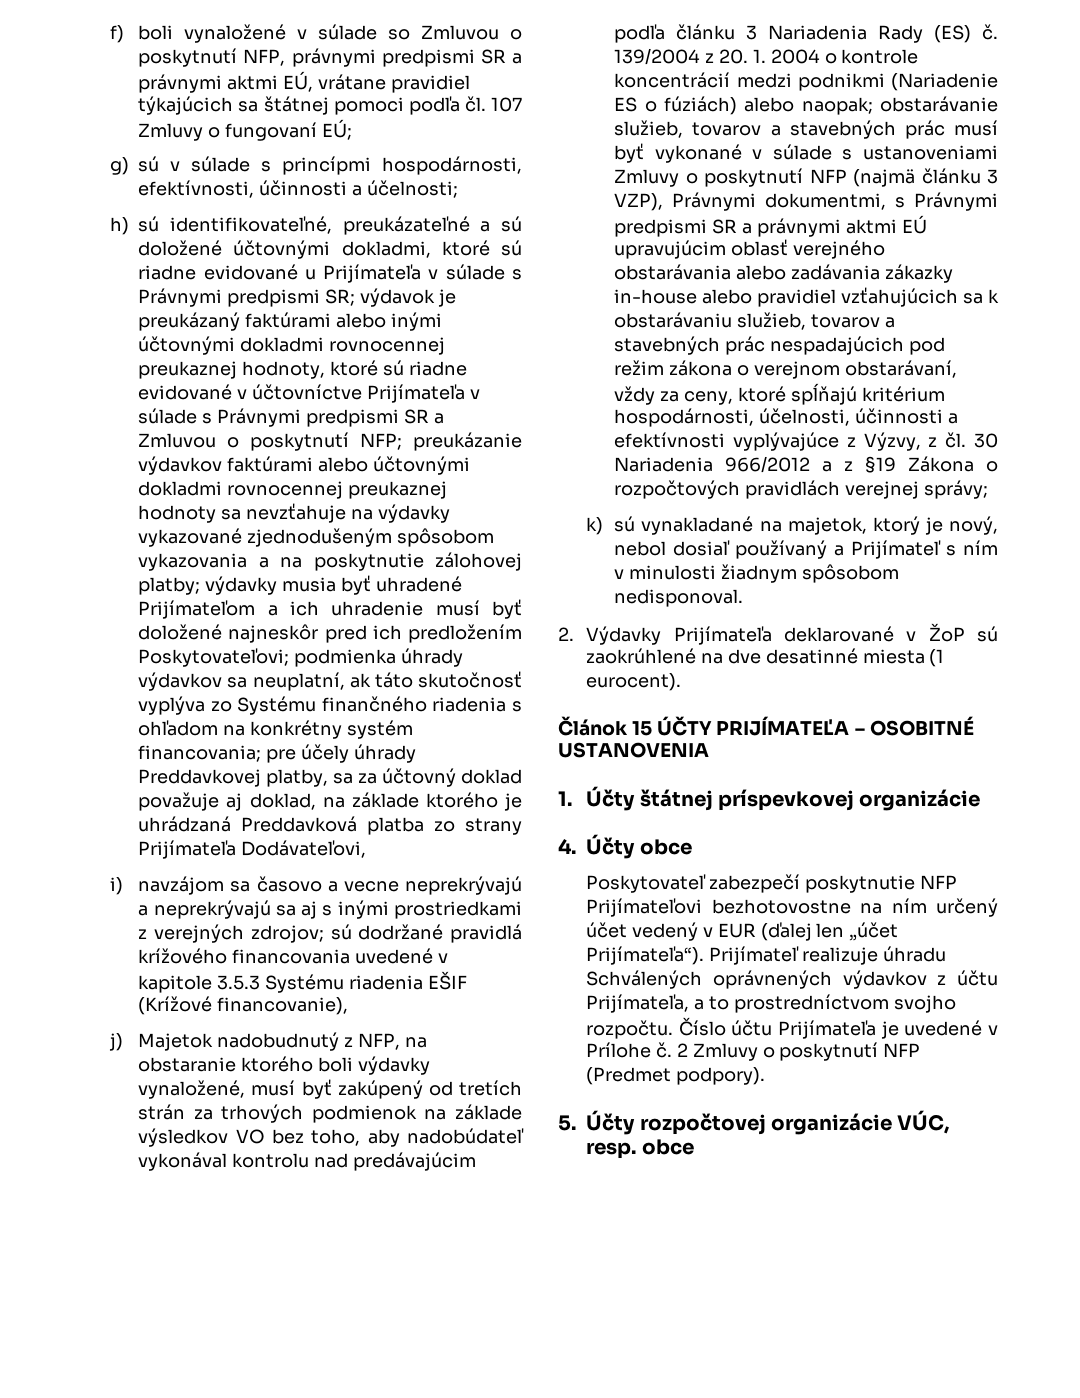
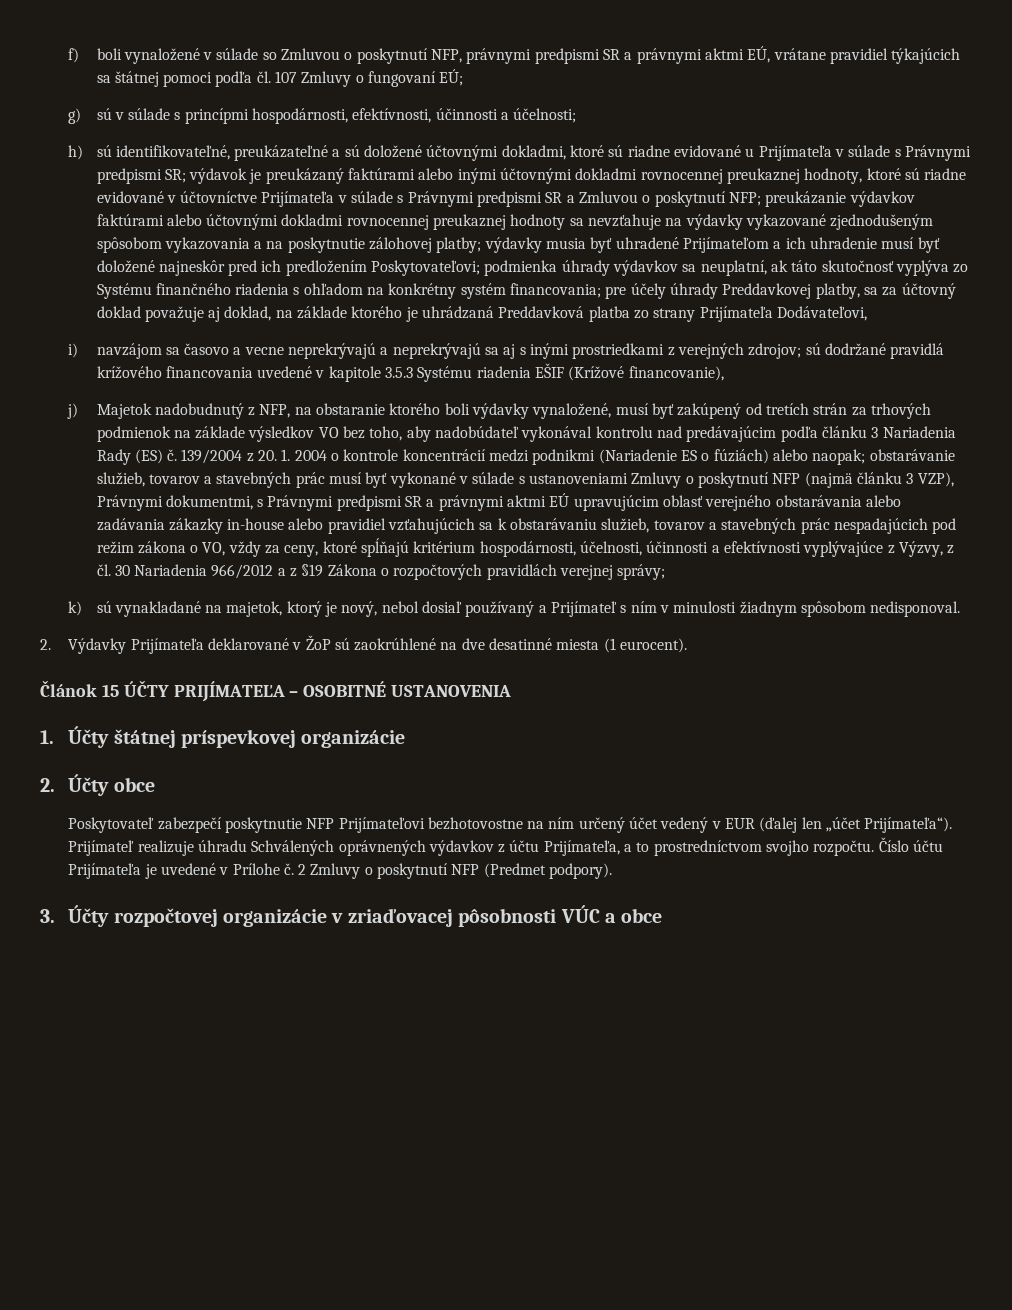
- obstarávanie služieb, tovarov a stavebných prác musí byť vykonané v súlade s ustanoveniami Zmluvy o poskytnutí NFP (najmä článku 3 VZP), Právnymi dokumentmi, s Právnymi predpismi SR a právnymi aktmi EÚ upravujúcim oblasť verejného obstarávania alebo zadávania zákazky in-house alebo pravidiel vzťahujúcich sa k obstarávaniu služieb, tovarov a stavebných prác nespadajúcich pod režim zákona o verejnom obstarávaní, vždy za ceny, ktoré spĺňajú kritérium hospodárnosti, účelnosti, účinnosti a efektívnosti vyplývajúce z Výzvy, z čl. 30 Nariadenia 966/2012 a z §19 Zákona o rozpočtových pravidlách verejnej správy;
+ obstarávanie služieb, tovarov a stavebných prác musí byť vykonané v súlade s ustanoveniami Zmluvy o poskytnutí NFP (najmä článku 3 VZP), Právnymi dokumentmi, s Právnymi predpismi SR a právnymi aktmi EÚ upravujúcim oblasť verejného obstarávania alebo zadávania zákazky in-house alebo pravidiel vzťahujúcich sa k obstarávaniu služieb, tovarov a stavebných prác nespadajúcich pod režim zákona o VO, vždy za ceny, ktoré spĺňajú kritérium hospodárnosti, účelnosti, účinnosti a efektívnosti vyplývajúce z Výzvy, z čl. 30 Nariadenia 966/2012 a z §19 Zákona o rozpočtových pravidlách verejnej správy;
- 4. Účty obce
+ 2. Účty obce
- 5. Účty rozpočtovej organizácie VÚC, resp. obce
+ 3. Účty rozpočtovej organizácie v zriaďovacej pôsobnosti VÚC a obce

